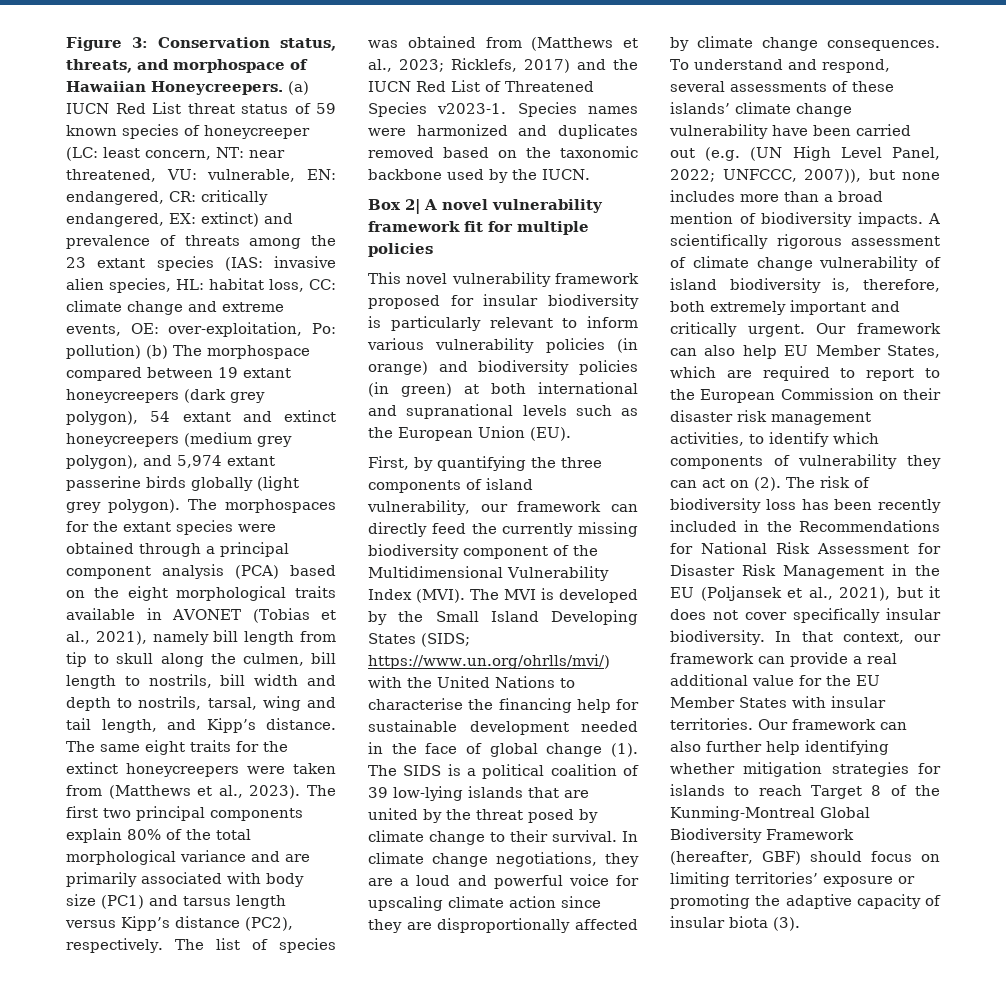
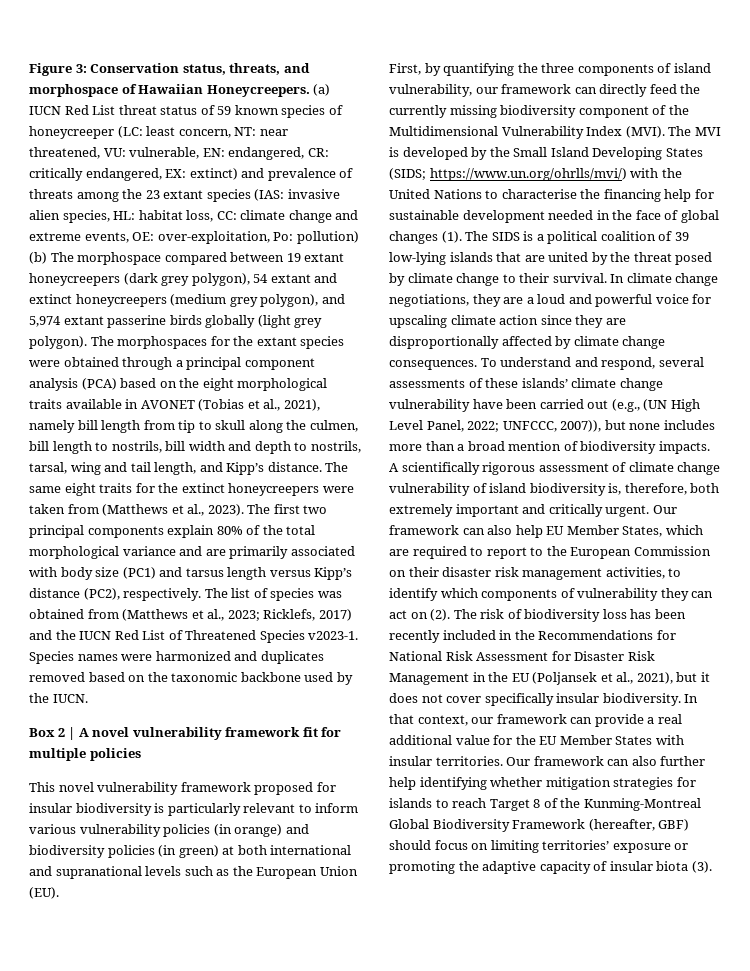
- Box 2| A novel vulnerability framework fit for multiple policies
+ Box 2 | A novel vulnerability framework fit for multiple policies
- The MVI is developed by the Small Island Developing States (SIDS; https://www.un.org/ohrlls/mvi/) with the United Nations to characterise the financing help for sustainable development needed in the face of global change (1).
+ The MVI is developed by the Small Island Developing States (SIDS; https://www.un.org/ohrlls/mvi/) with the United Nations to characterise the financing help for sustainable development needed in the face of global changes (1).
- To understand and respond, several assessments of these islands’ climate change vulnerability have been carried out (e.g. (UN High Level Panel, 2022; UNFCCC, 2007)), but none includes more than a broad mention of biodiversity impacts.
+ To understand and respond, several assessments of these islands’ climate change vulnerability have been carried out (e.g., (UN High Level Panel, 2022; UNFCCC, 2007)), but none includes more than a broad mention of biodiversity impacts.

